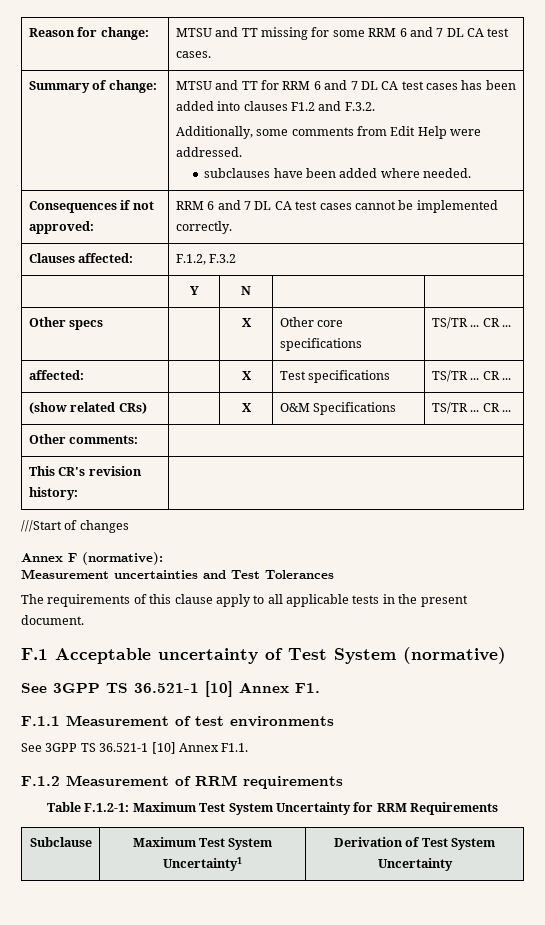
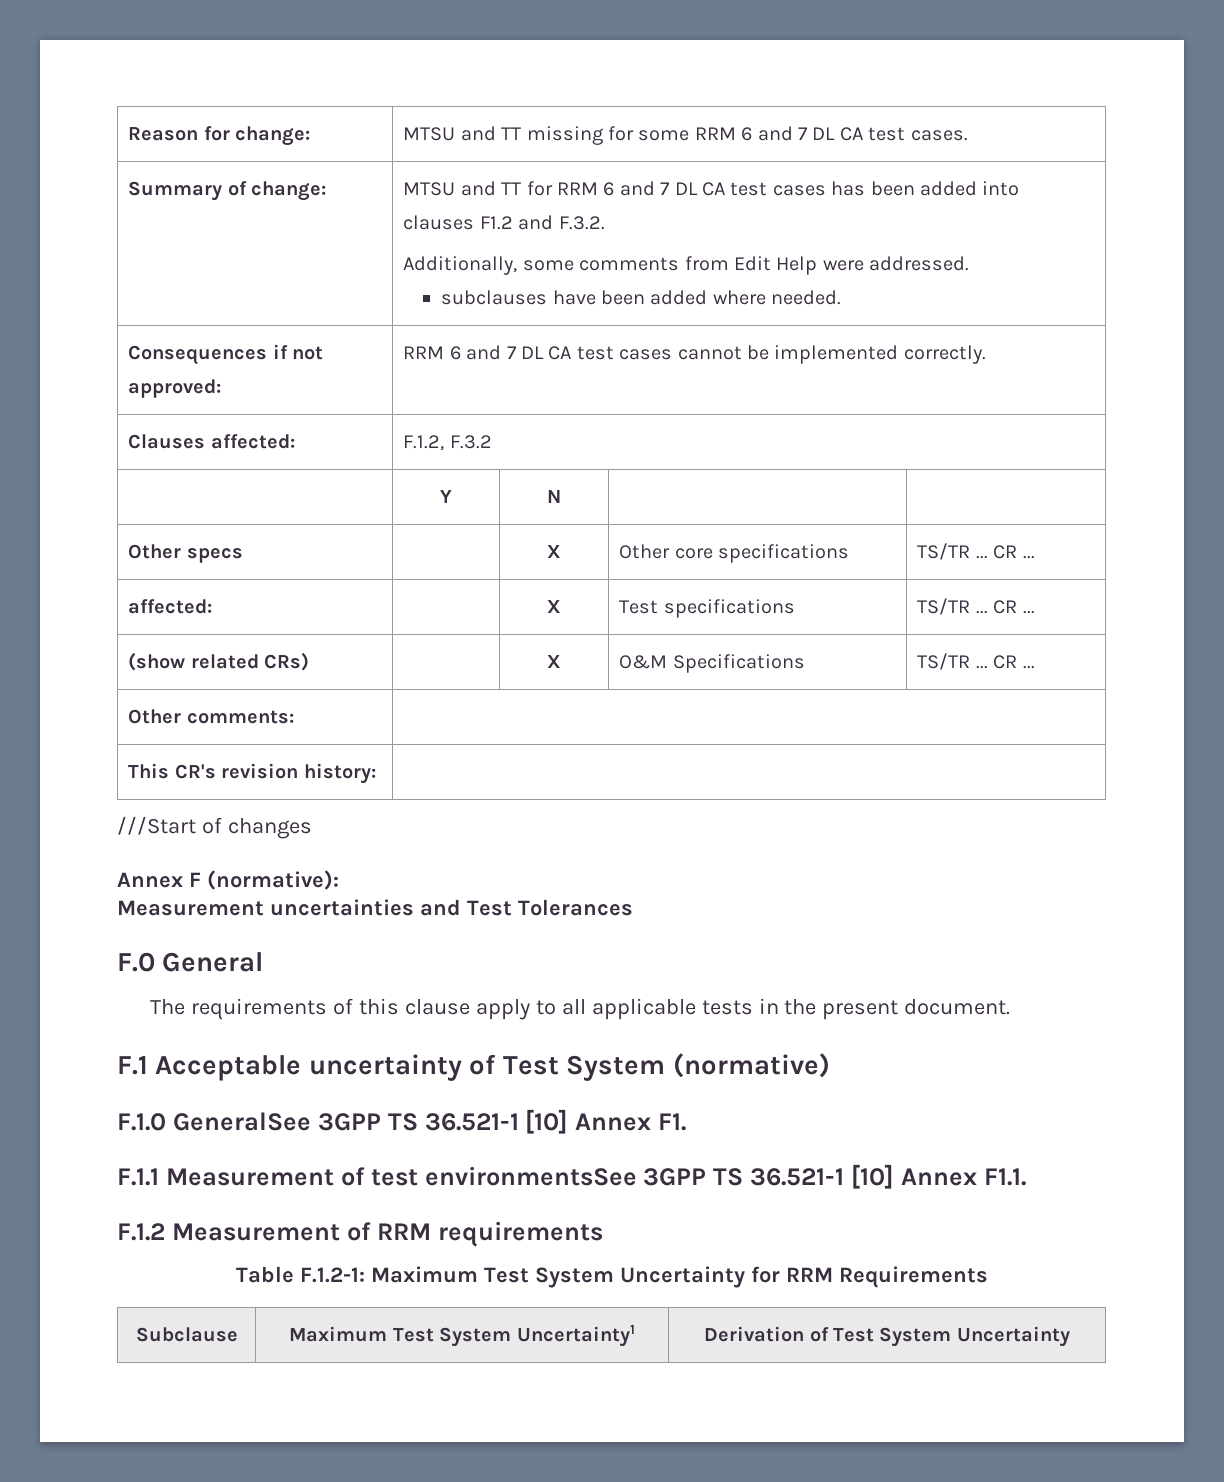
+ F.0 General
- See 3GPP TS 36.521-1 [10] Annex F1.
+ F.1.0 GeneralSee 3GPP TS 36.521-1 [10] Annex F1.
- F.1.1 Measurement of test environments
- See 3GPP TS 36.521-1 [10] Annex F1.1.
+ F.1.1 Measurement of test environmentsSee 3GPP TS 36.521-1 [10] Annex F1.1.

